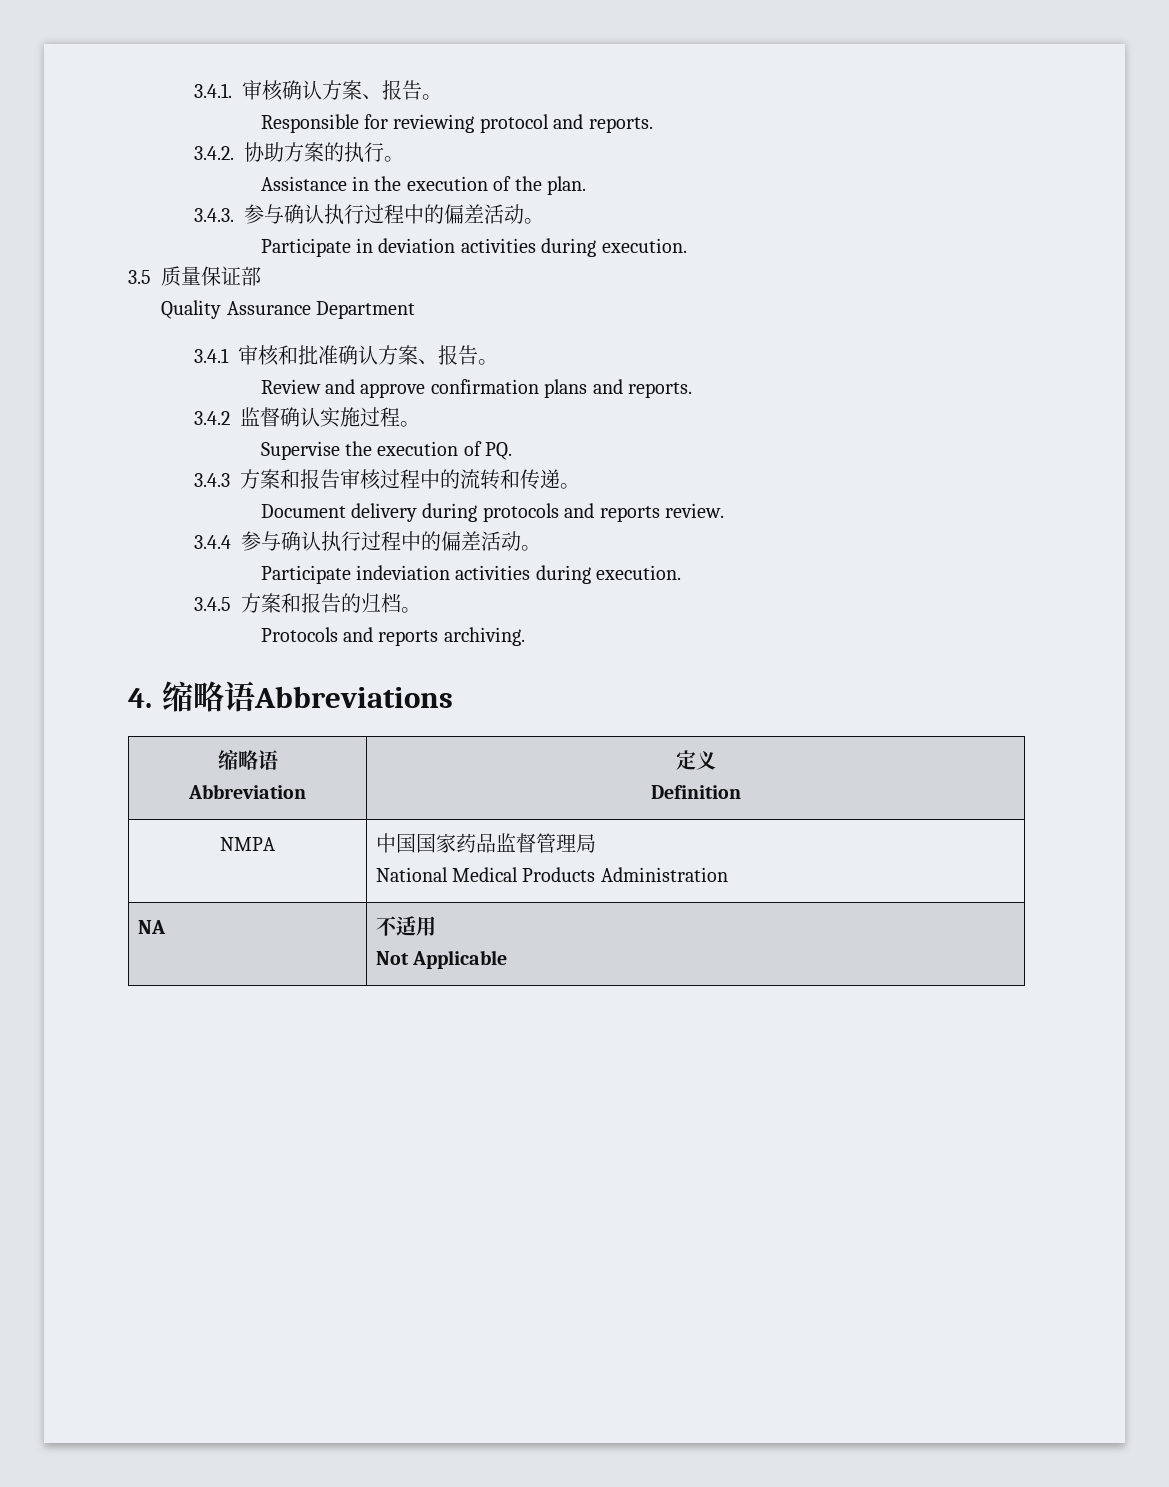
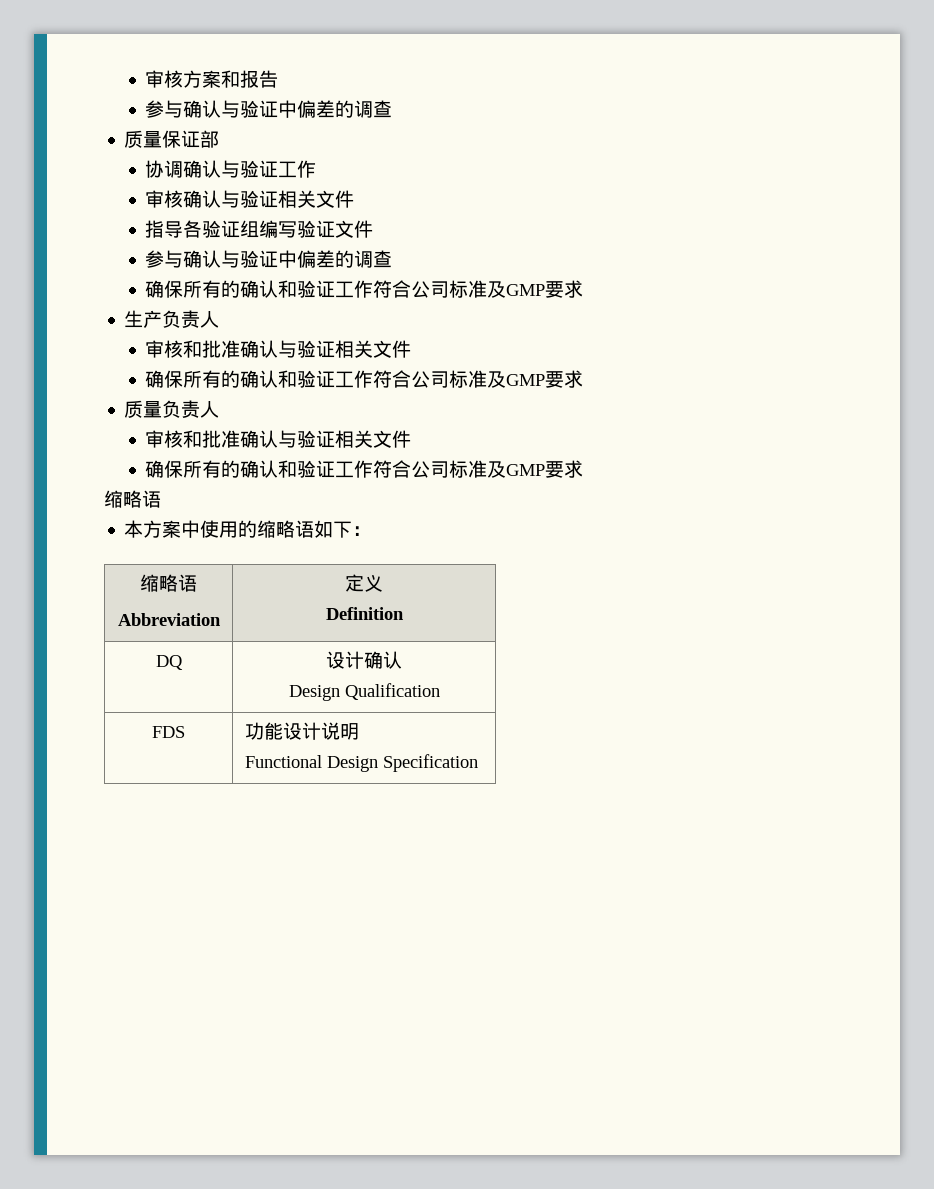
- 3.4.1.审核确认方案、报告。
- Responsible for reviewing protocol and reports.
- 3.4.2.协助方案的执行。
- Assistance in the execution of the plan.
- 3.4.3.参与确认执行过程中的偏差活动。
- Participate in deviation activities during execution.
- 3.5质量保证部
- Quality Assurance Department
- 3.4.1审核和批准确认方案、报告。
- Review and approve confirmation plans and reports.
- 3.4.2监督确认实施过程。
- Supervise the execution of PQ.
- 3.4.3方案和报告审核过程中的流转和传递。
- Document delivery during protocols and reports review.
- 3.4.4参与确认执行过程中的偏差活动。
- Participate indeviation activities during execution.
- 3.4.5方案和报告的归档。
- Protocols and reports archiving.
- 4.缩略语Abbreviations
+ 审核方案和报告
+ 参与确认与验证中偏差的调查
+ 质量保证部
+ 协调确认与验证工作
+ 审核确认与验证相关文件
+ 指导各验证组编写验证文件
+ 参与确认与验证中偏差的调查
+ 确保所有的确认和验证工作符合公司标准及GMP要求
+ 生产负责人
+ 审核和批准确认与验证相关文件
+ 确保所有的确认和验证工作符合公司标准及GMP要求
+ 质量负责人
+ 审核和批准确认与验证相关文件
+ 确保所有的确认和验证工作符合公司标准及GMP要求
+ 缩略语
+ 本方案中使用的缩略语如下：
- NMPA | 中国国家药品监督管理局
- National Medical Products Administration
- NA | 不适用
- Not Applicable
+ DQ | 设计确认
+ Design Qualification
+ FDS | 功能设计说明
+ Functional Design Specification

